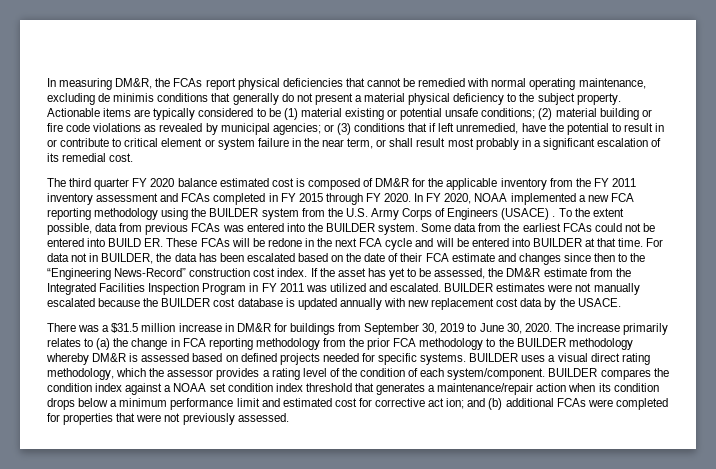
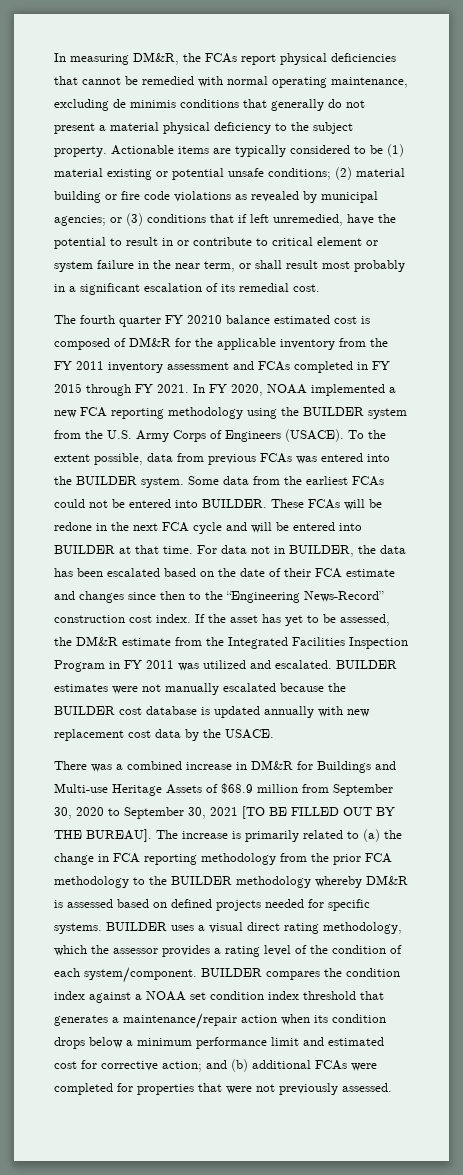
- The third quarter FY 2020 balance estimated cost is composed of DM&R for the applicable inventory from the FY 2011 inventory assessment and FCAs completed in FY 2015 through FY 2020.
+ The fourth quarter FY 20210 balance estimated cost is composed of DM&R for the applicable inventory from the FY 2011 inventory assessment and FCAs completed in FY 2015 through FY 2021.
- In FY 2020, NOAA implemented a new FCA reporting methodology using the BUILDER system from the U.S. Army Corps of Engineers (USACE) .
+ In FY 2020, NOAA implemented a new FCA reporting methodology using the BUILDER system from the U.S. Army Corps of Engineers (USACE).
- Some data from the earliest FCAs could not be entered into BUILD ER. These FCAs will be redone in the next FCA cycle and will be entered into BUILDER at that time.
+ Some data from the earliest FCAs could not be entered into BUILDER. These FCAs will be redone in the next FCA cycle and will be entered into BUILDER at that time.
- There was a $31.5 million increase in DM&R for buildings from September 30, 2019 to June 30, 2020. The increase primarily relates to (a) the change in FCA reporting methodology from the prior FCA methodology to the BUILDER methodology whereby DM&R is assessed based on defined projects needed for specific systems.
+ There was a combined increase in DM&R for Buildings and Multi-use Heritage Assets of $68.9 million from September 30, 2020 to September 30, 2021 [TO BE FILLED OUT BY THE BUREAU]. The increase is primarily related to (a) the change in FCA reporting methodology from the prior FCA methodology to the BUILDER methodology whereby DM&R is assessed based on defined projects needed for specific systems.
- BUILDER compares the condition index against a NOAA set condition index threshold that generates a maintenance/repair action when its condition drops below a minimum performance limit and estimated cost for corrective act ion; and (b) additional FCAs were completed for properties that were not previously assessed.
+ BUILDER compares the condition index against a NOAA set condition index threshold that generates a maintenance/repair action when its condition drops below a minimum performance limit and estimated cost for corrective action; and (b) additional FCAs were completed for properties that were not previously assessed.

